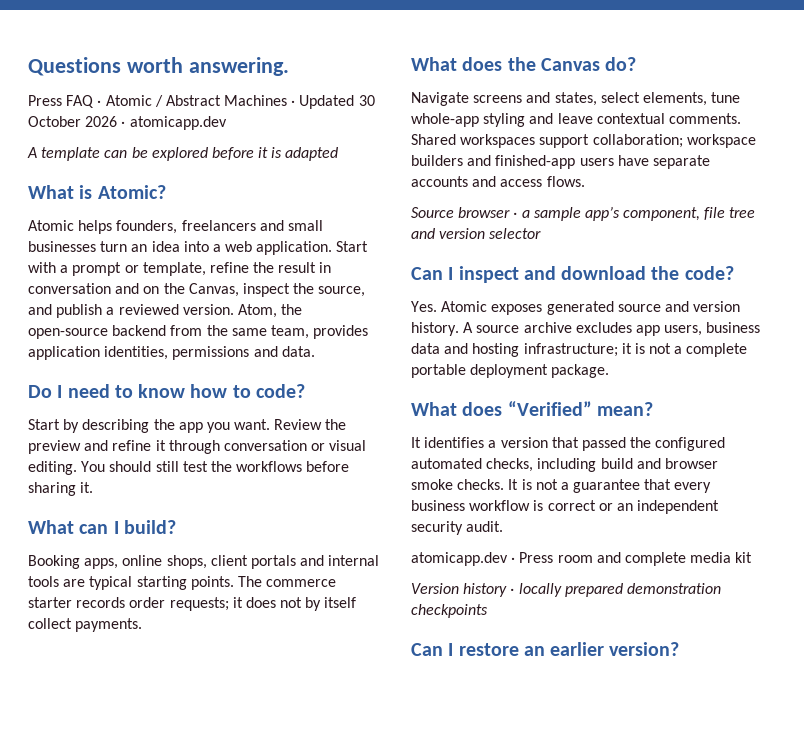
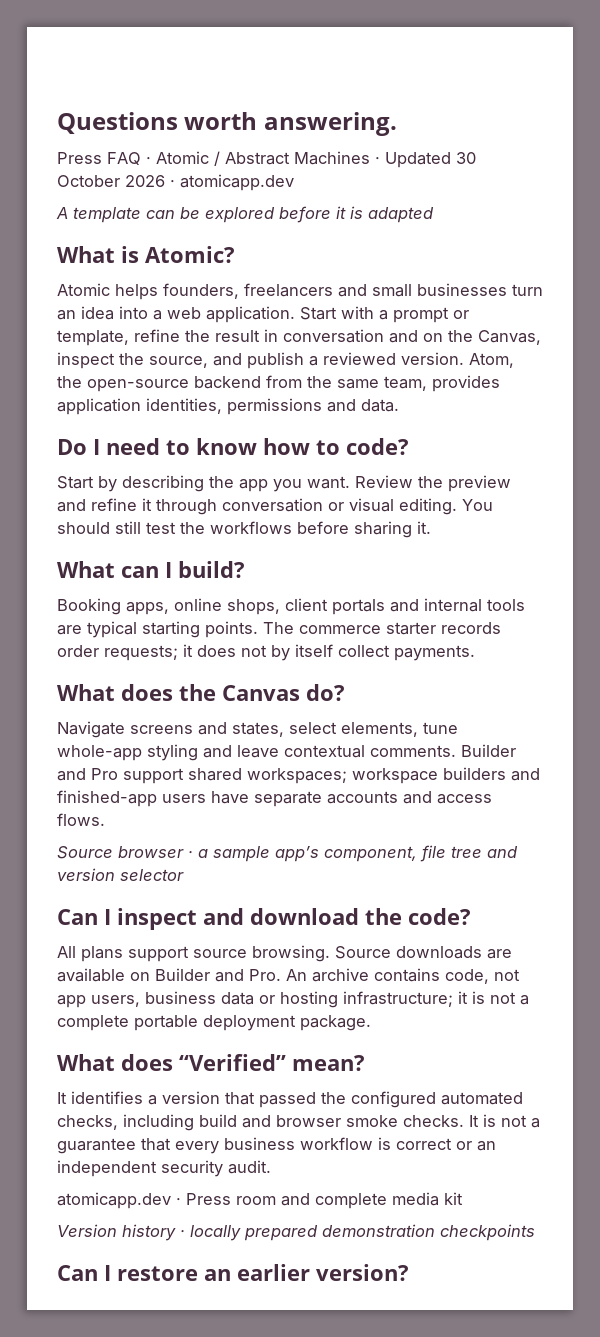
- Shared workspaces support collaboration; workspace builders and finished-app users have separate accounts and access flows.
+ Builder and Pro support shared workspaces; workspace builders and finished-app users have separate accounts and access flows.
- Yes. Atomic exposes generated source and version history. A source archive excludes app users, business data and hosting infrastructure; it is not a complete portable deployment package.
+ All plans support source browsing. Source downloads are available on Builder and Pro. An archive contains code, not app users, business data or hosting infrastructure; it is not a complete portable deployment package.

